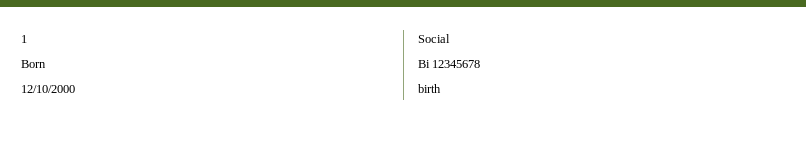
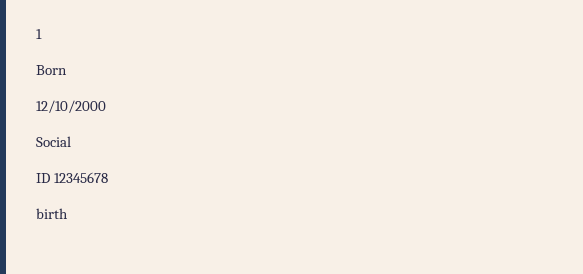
- Bi 12345678
+ ID 12345678

